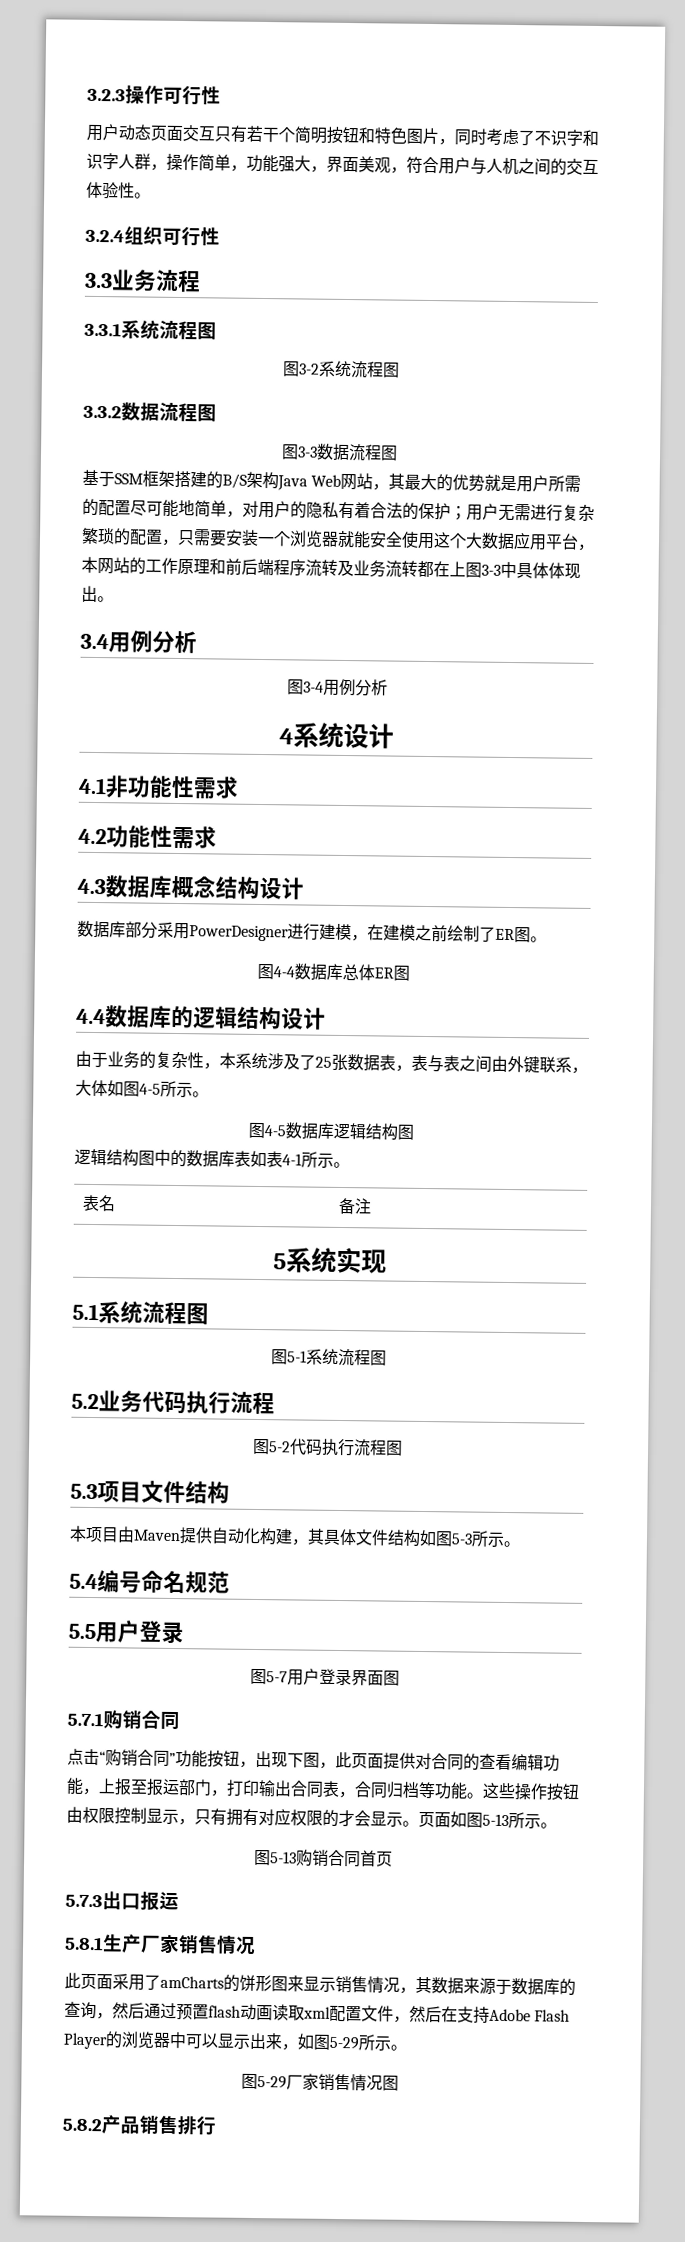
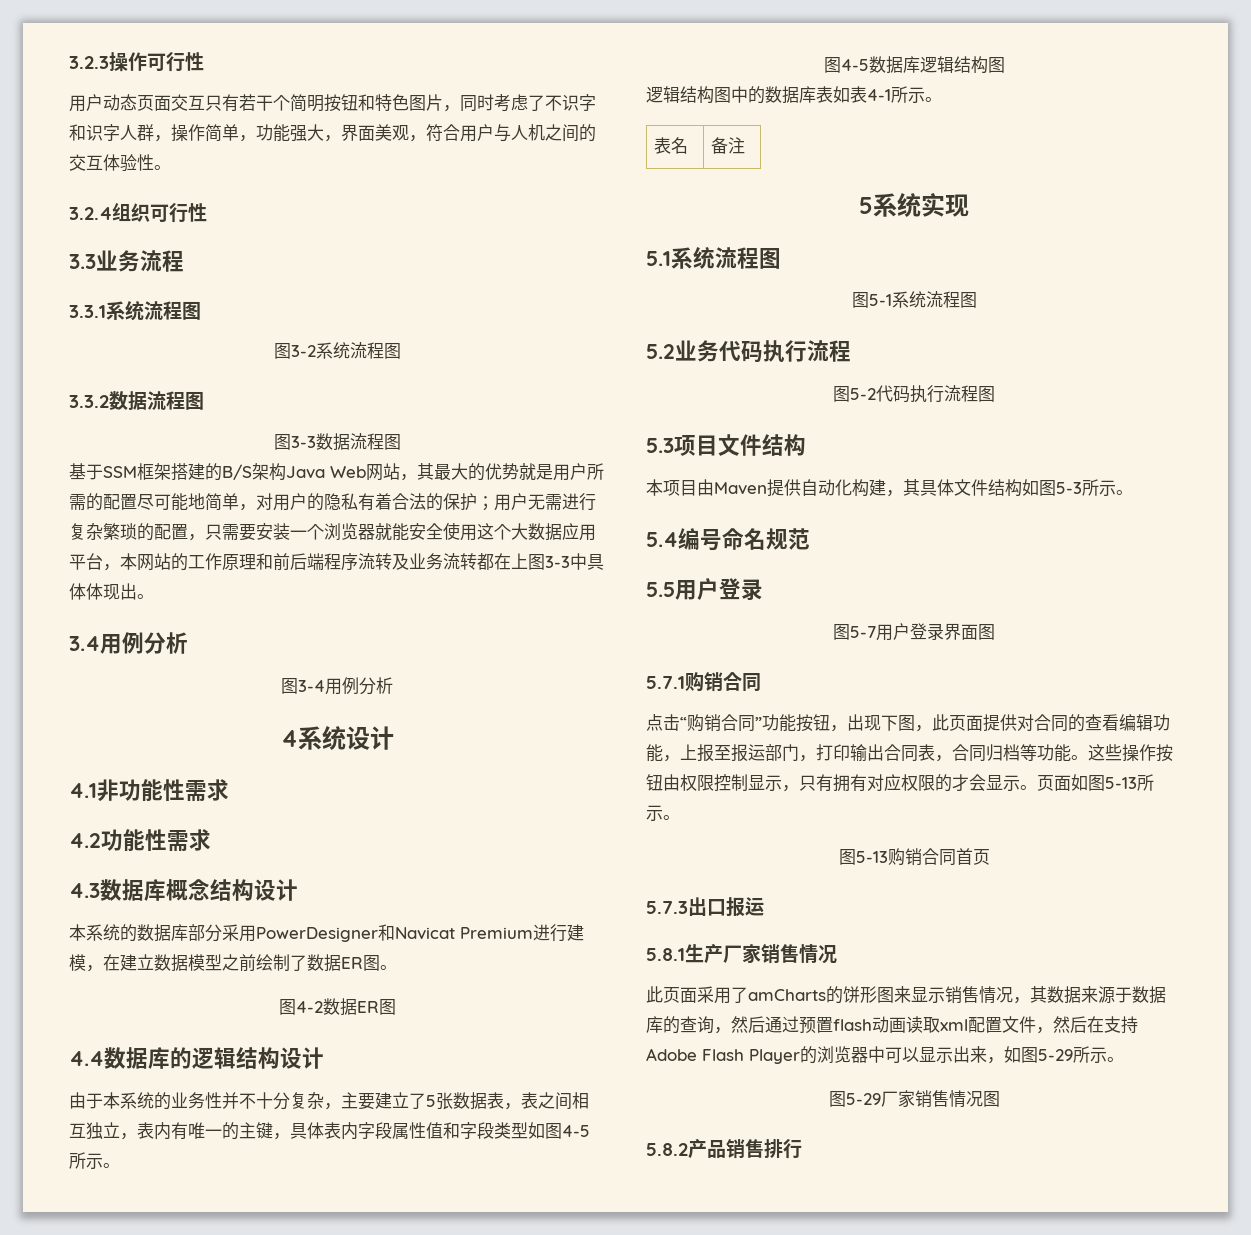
- 数据库部分采用PowerDesigner进行建模，在建模之前绘制了ER图。
+ 本系统的数据库部分采用PowerDesigner和Navicat Premium进行建模，在建立数据模型之前绘制了数据ER图。
- 图4-4数据库总体ER图
+ 图4-2数据ER图
- 由于业务的复杂性，本系统涉及了25张数据表，表与表之间由外键联系，大体如图4-5所示。
+ 由于本系统的业务性并不十分复杂，主要建立了5张数据表，表之间相互独立，表内有唯一的主键，具体表内字段属性值和字段类型如图4-5所示。

